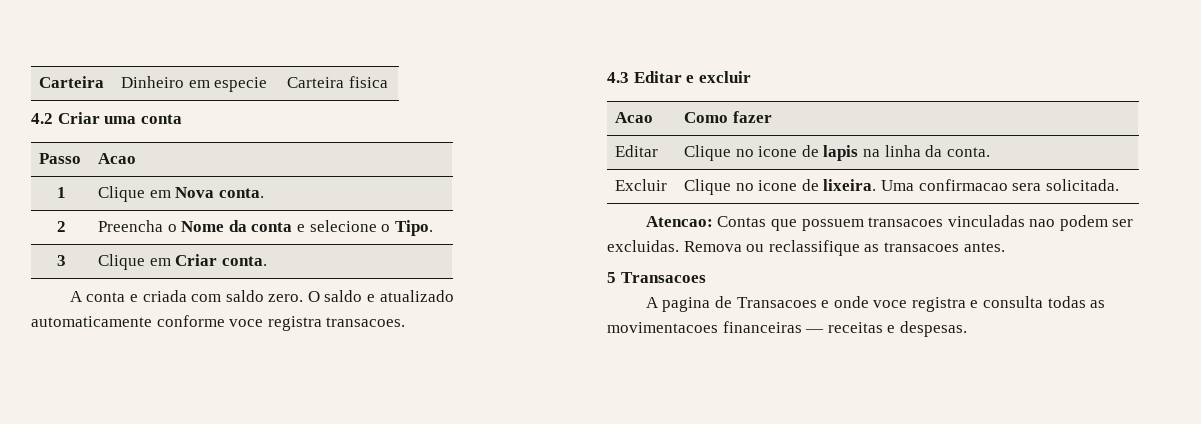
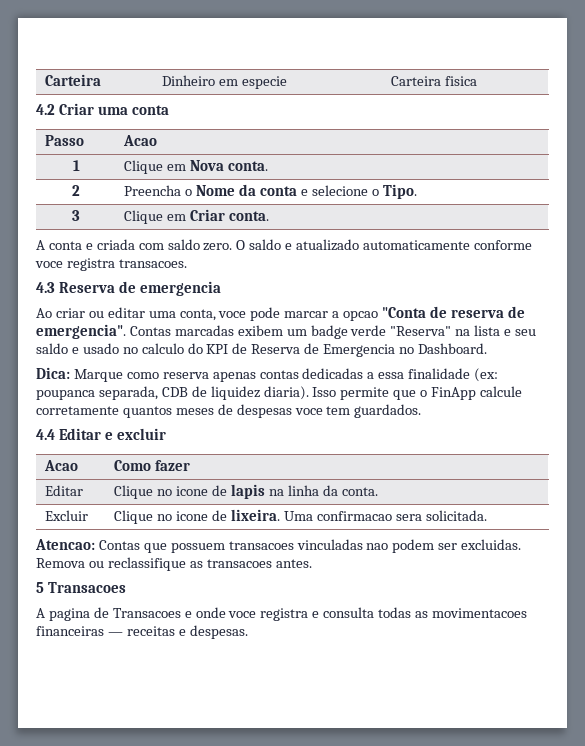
- 4.3 Editar e excluir
+ 4.3 Reserva de emergencia
+ Ao criar ou editar uma conta, voce pode marcar a opcao "Conta de reserva de emergencia". Contas marcadas exibem um badge verde "Reserva" na lista e seu saldo e usado no calculo do KPI de Reserva de Emergencia no Dashboard.
+ Dica: Marque como reserva apenas contas dedicadas a essa finalidade (ex: poupanca separada, CDB de liquidez diaria). Isso permite que o FinApp calcule corretamente quantos meses de despesas voce tem guardados.
+ 4.4 Editar e excluir

